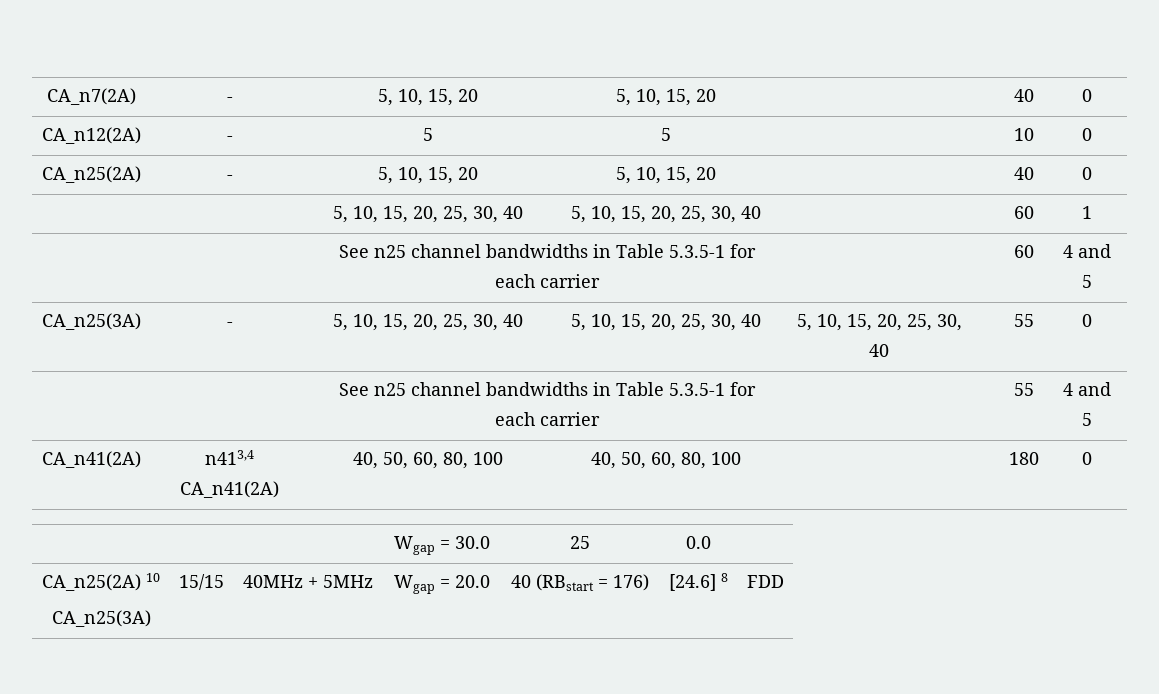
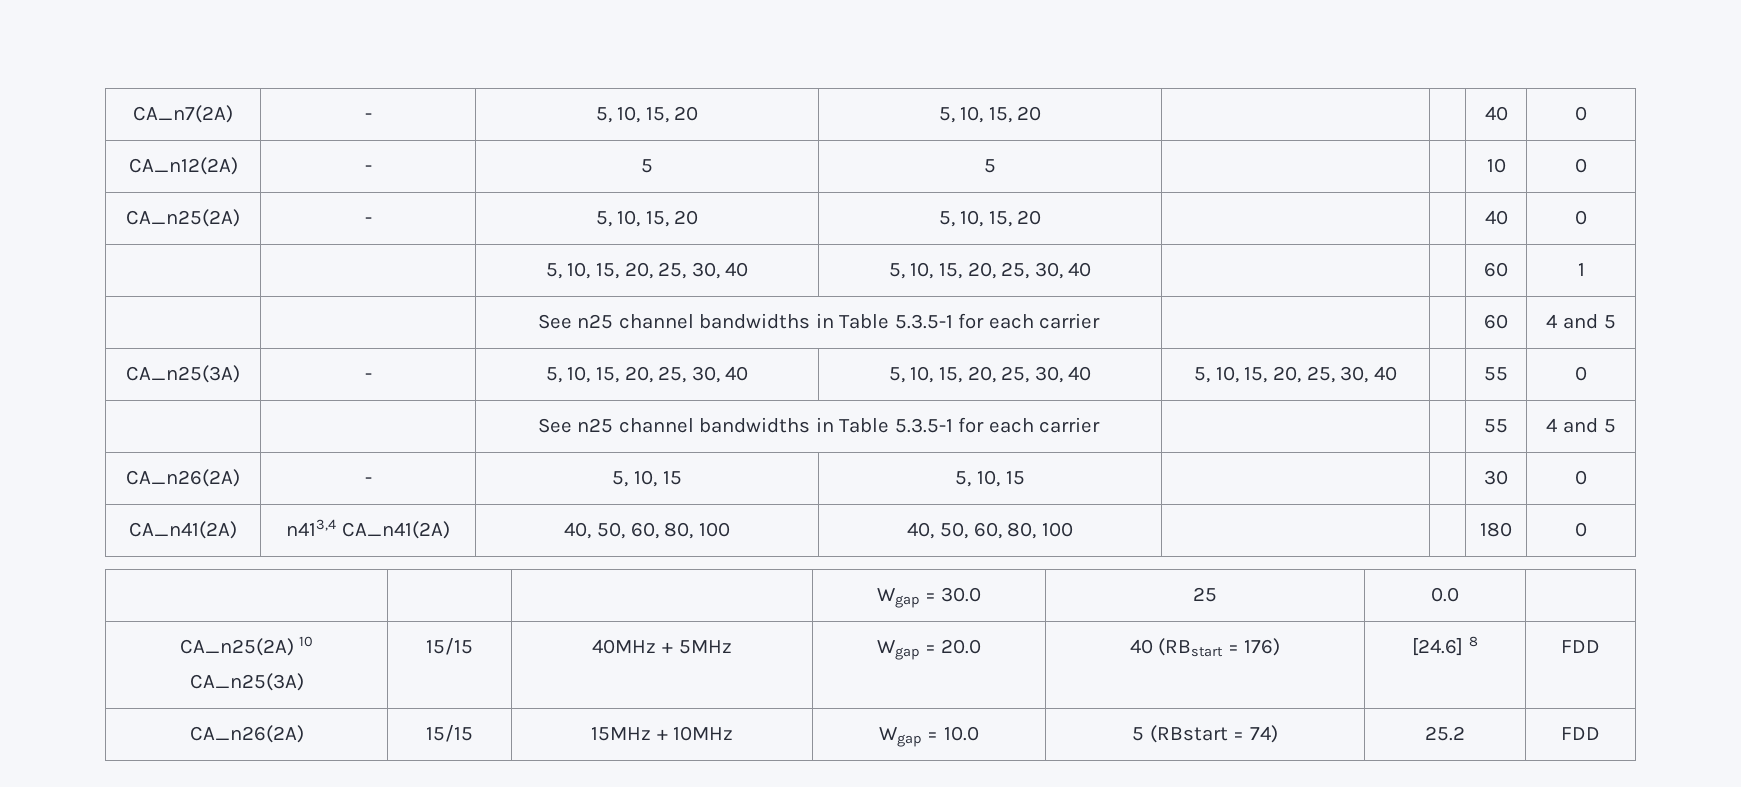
+ CA_n26(2A) | - | 5, 10, 15 | 5, 10, 15 | | | 30 | 0
+ CA_n26(2A) | 15/15 | 15MHz + 10MHz | Wgap = 10.0 | 5 (RBstart = 74) | 25.2 | FDD

